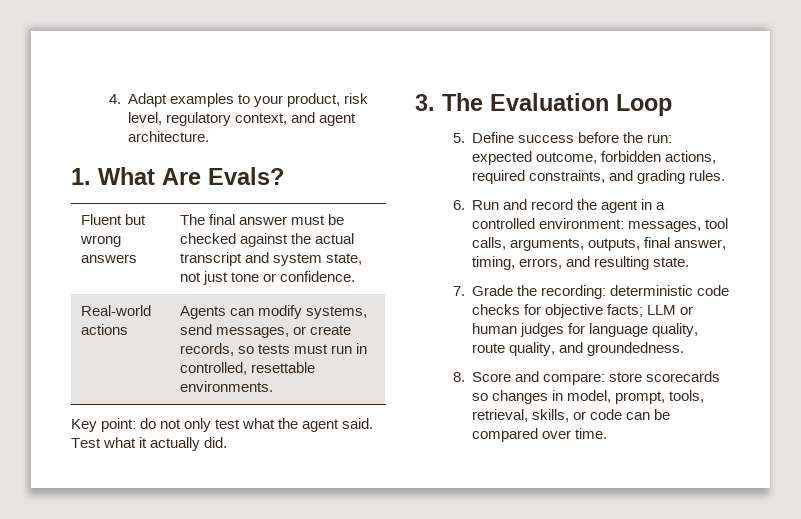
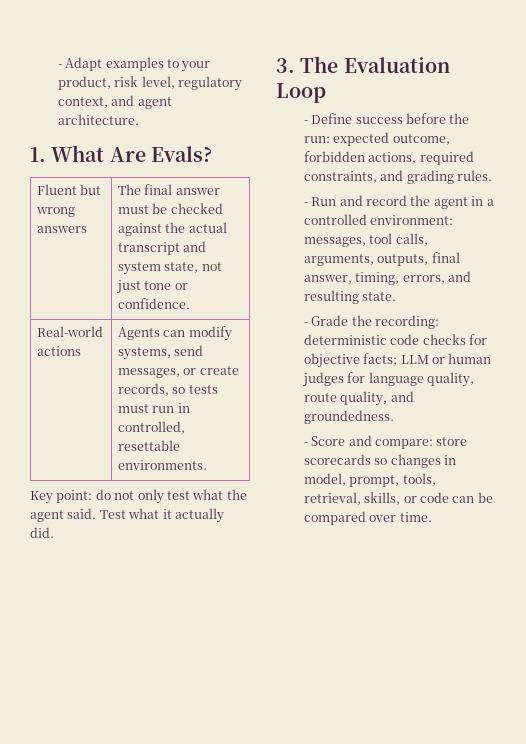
- 4. Adapt examples to your product, risk level, regulatory context, and agent architecture.
+ - Adapt examples to your product, risk level, regulatory context, and agent architecture.
- 5. Define success before the run: expected outcome, forbidden actions, required constraints, and grading rules.
+ - Define success before the run: expected outcome, forbidden actions, required constraints, and grading rules.
- 6. Run and record the agent in a controlled environment: messages, tool calls, arguments, outputs, final answer, timing, errors, and resulting state.
+ - Run and record the agent in a controlled environment: messages, tool calls, arguments, outputs, final answer, timing, errors, and resulting state.
- 7. Grade the recording: deterministic code checks for objective facts; LLM or human judges for language quality, route quality, and groundedness.
+ - Grade the recording: deterministic code checks for objective facts; LLM or human judges for language quality, route quality, and groundedness.
- 8. Score and compare: store scorecards so changes in model, prompt, tools, retrieval, skills, or code can be compared over time.
+ - Score and compare: store scorecards so changes in model, prompt, tools, retrieval, skills, or code can be compared over time.

